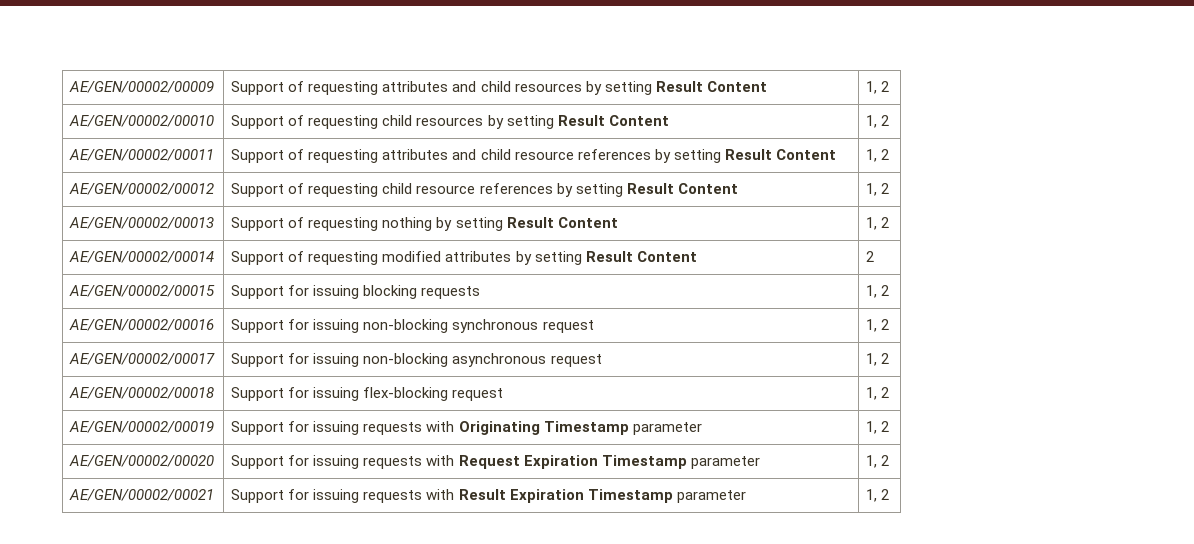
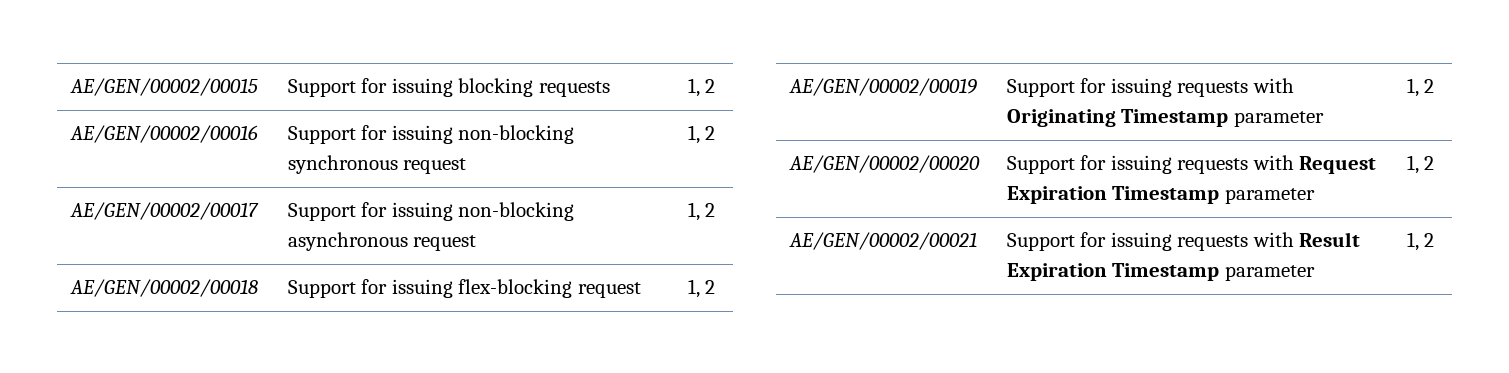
- AE/GEN/00002/00009 | Support of requesting attributes and child resources by setting Result Content | 1, 2
- AE/GEN/00002/00010 | Support of requesting child resources by setting Result Content | 1, 2
- AE/GEN/00002/00011 | Support of requesting attributes and child resource references by setting Result Content | 1, 2
- AE/GEN/00002/00012 | Support of requesting child resource references by setting Result Content | 1, 2
- AE/GEN/00002/00013 | Support of requesting nothing by setting Result Content | 1, 2
- AE/GEN/00002/00014 | Support of requesting modified attributes by setting Result Content | 2

